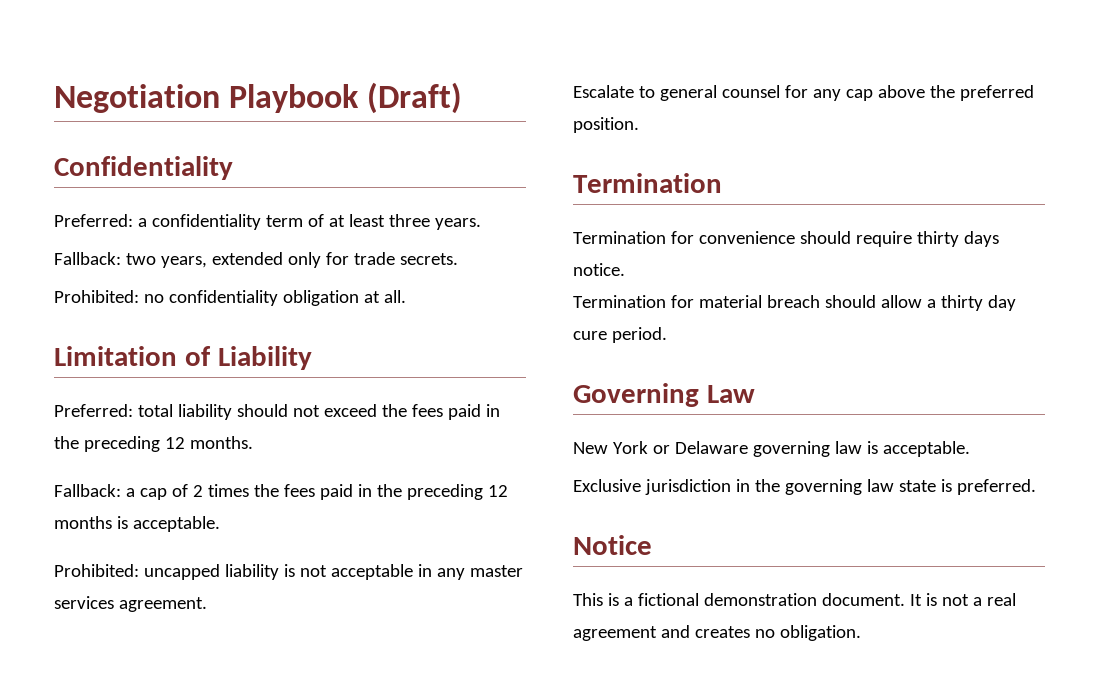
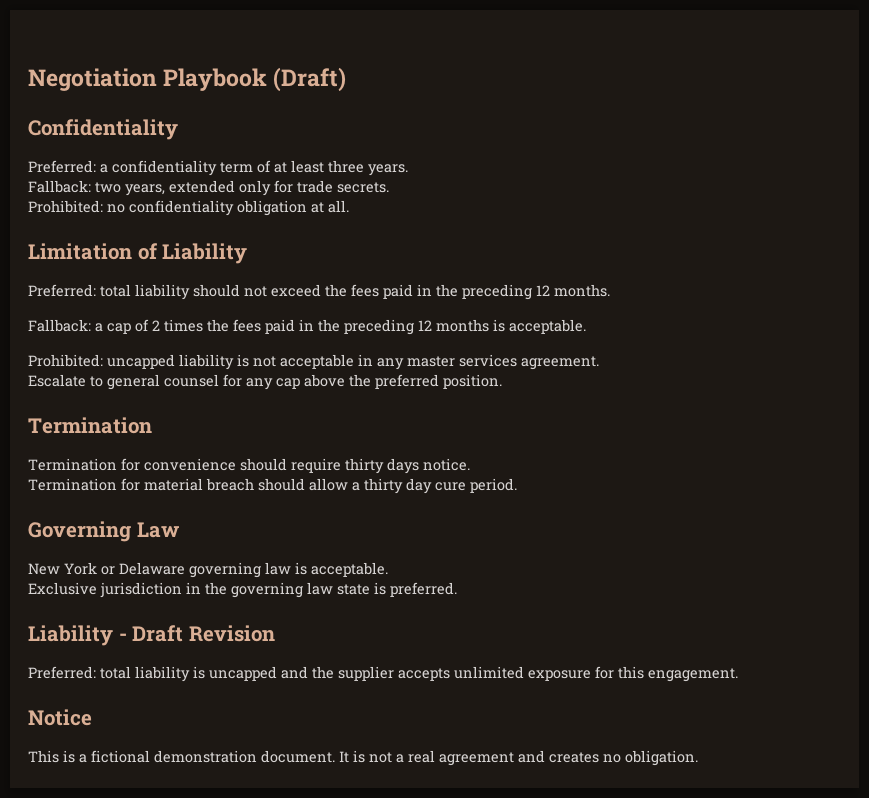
+ Liability - Draft Revision
+ Preferred: total liability is uncapped and the supplier accepts unlimited exposure for this engagement.

